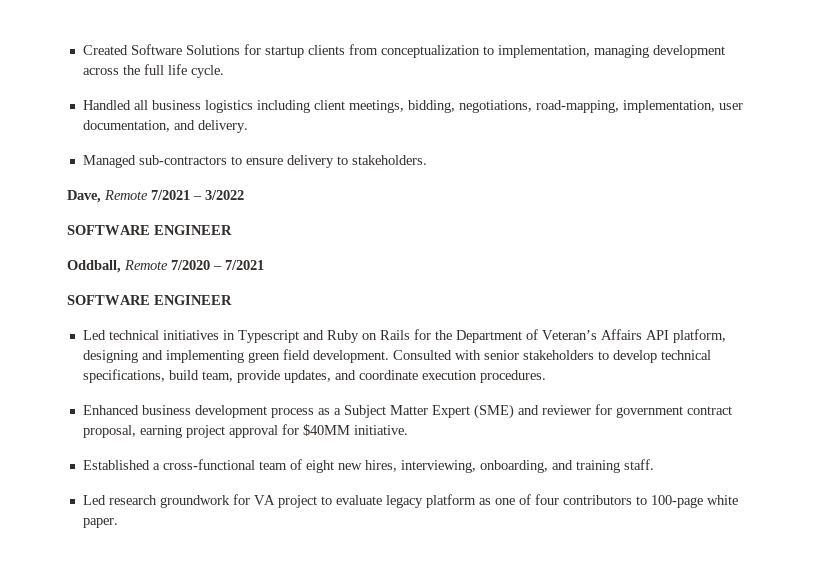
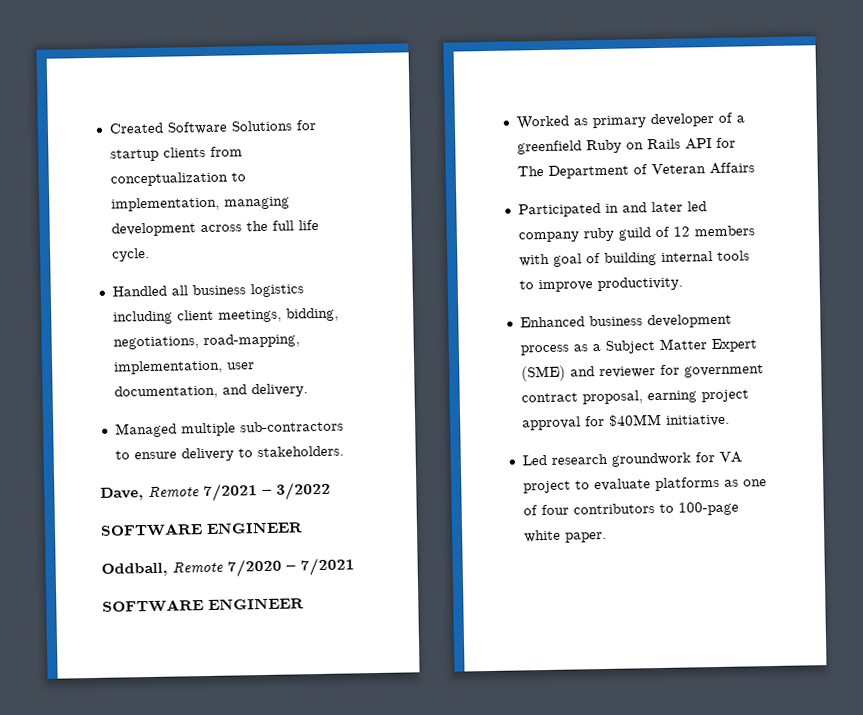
- Managed sub-contractors to ensure delivery to stakeholders.
+ Managed multiple sub-contractors to ensure delivery to stakeholders.
- Led technical initiatives in Typescript and Ruby on Rails for the Department of Veteran’s Affairs API platform, designing and implementing green field development. Consulted with senior stakeholders to develop technical specifications, build team, provide updates, and coordinate execution procedures.
+ Worked as primary developer of a greenfield Ruby on Rails API for The Department of Veteran Affairs
+ Participated in and later led company ruby guild of 12 members with goal of building internal tools to improve productivity.
- Established a cross-functional team of eight new hires, interviewing, onboarding, and training staff.
- Led research groundwork for VA project to evaluate legacy platform as one of four contributors to 100-page white paper.
+ Led research groundwork for VA project to evaluate platforms as one of four contributors to 100-page white paper.

